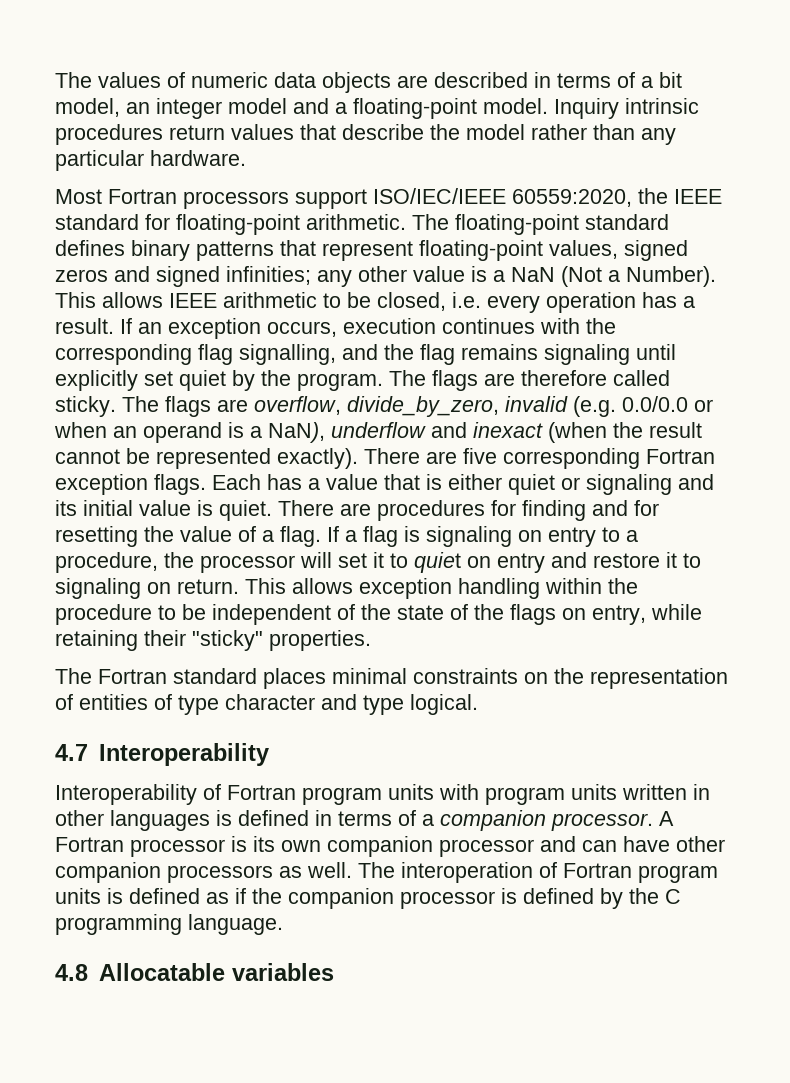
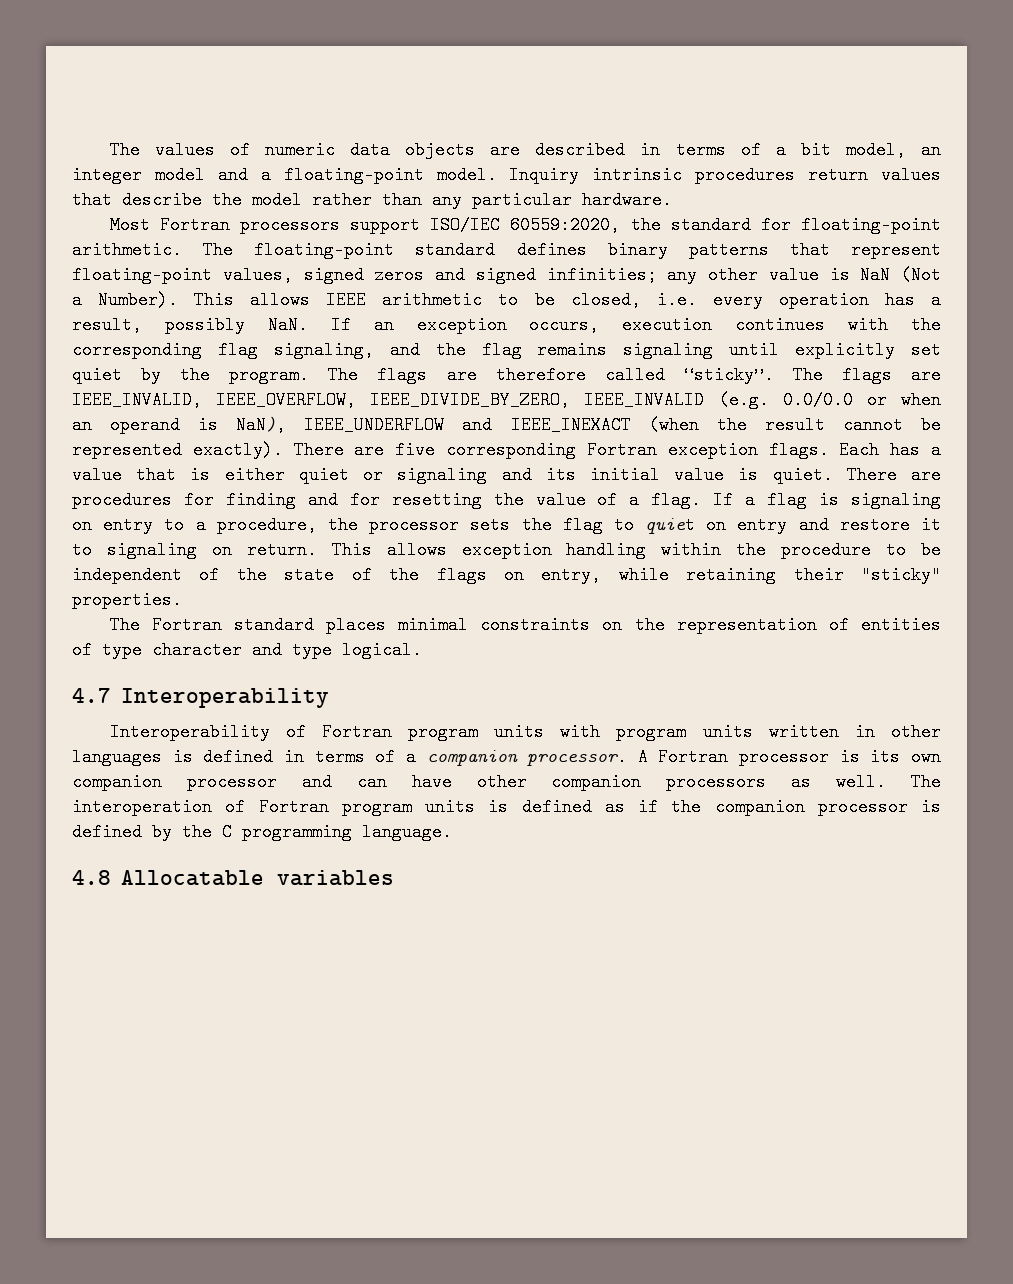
- Most Fortran processors support ISO/IEC/IEEE 60559:2020, the IEEE standard for floating-point arithmetic.
+ Most Fortran processors support ISO/IEC 60559:2020, the standard for floating-point arithmetic.
- The floating-point standard defines binary patterns that represent floating-point values, signed zeros and signed infinities; any other value is a NaN (Not a Number).
+ The floating-point standard defines binary patterns that represent floating-point values, signed zeros and signed infinities; any other value is NaN (Not a Number).
- This allows IEEE arithmetic to be closed, i.e. every operation has a result. If an exception occurs, execution continues with the corresponding flag signalling, and the flag remains signaling until explicitly set quiet by the program.
+ This allows IEEE arithmetic to be closed, i.e. every operation has a result, possibly NaN. If an exception occurs, execution continues with the corresponding flag signaling, and the flag remains signaling until explicitly set quiet by the program.
- The flags are therefore called sticky. The flags are overflow, divide_by_zero, invalid (e.g. 0.0/0.0 or when an operand is a NaN), underflow and inexact (when the result cannot be represented exactly).
+ The flags are therefore called “sticky”. The flags are IEEE_INVALID, IEEE_OVERFLOW, IEEE_DIVIDE_BY_ZERO, IEEE_INVALID (e.g. 0.0/0.0 or when an operand is NaN), IEEE_UNDERFLOW and IEEE_INEXACT (when the result cannot be represented exactly).
- If a flag is signaling on entry to a procedure, the processor will set it to quiet on entry and restore it to signaling on return.
+ If a flag is signaling on entry to a procedure, the processor sets the flag to quiet on entry and restore it to signaling on return.

